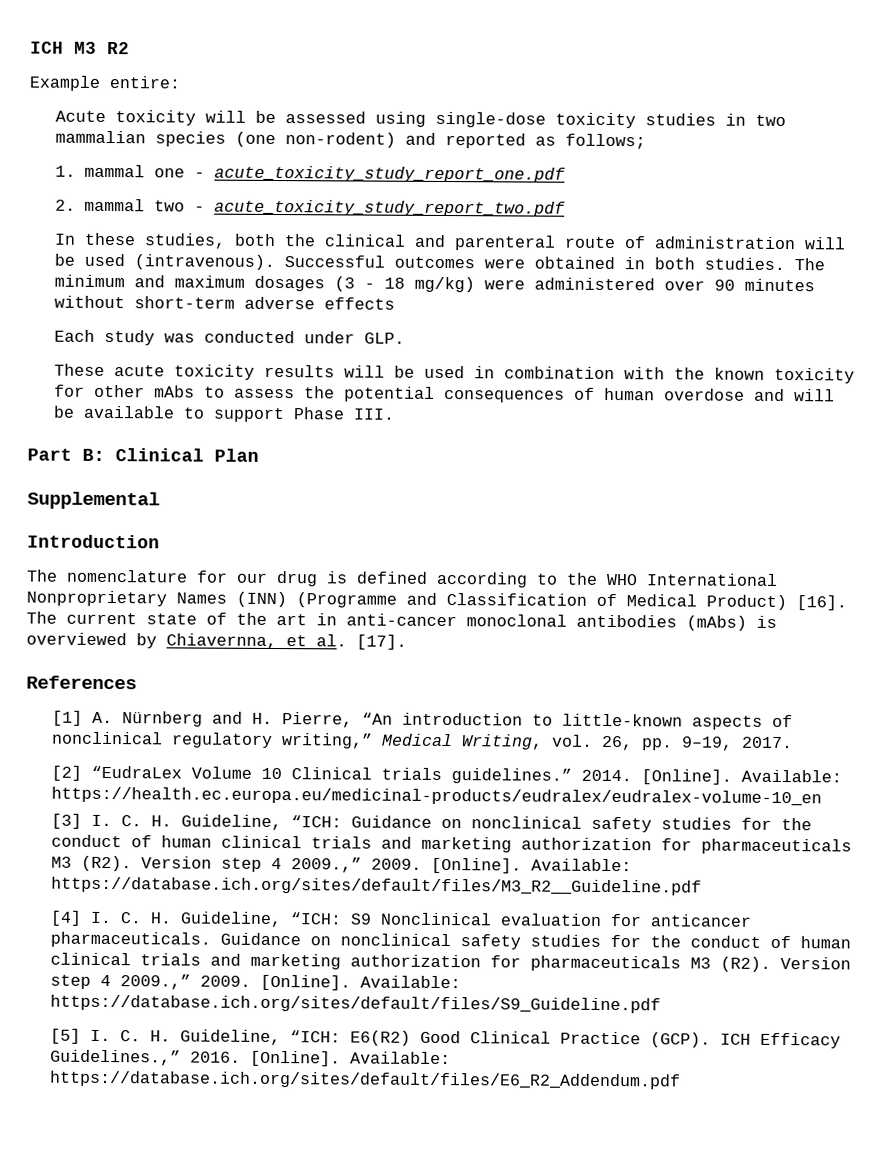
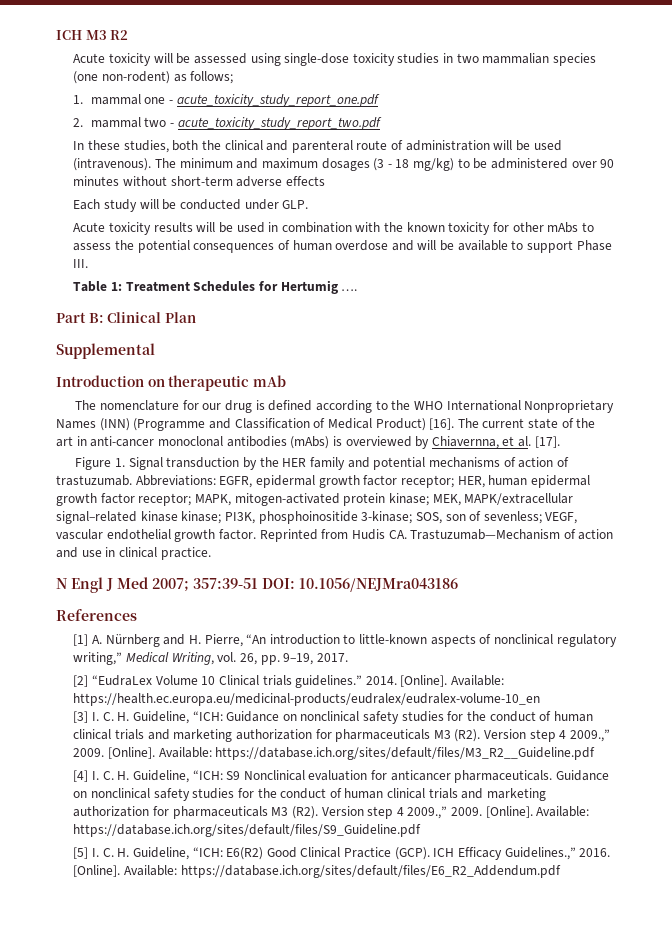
- Example entire:
- Acute toxicity will be assessed using single-dose toxicity studies in two mammalian species (one non-rodent) and reported as follows;
+ Acute toxicity will be assessed using single-dose toxicity studies in two mammalian species (one non-rodent) as follows;
- Successful outcomes were obtained in both studies.
- The minimum and maximum dosages (3 - 18 mg/kg) were administered over 90 minutes without short-term adverse effects
+ The minimum and maximum dosages (3 - 18 mg/kg) to be administered over 90 minutes without short-term adverse effects
- Each study was conducted under GLP.
+ Each study will be conducted under GLP.
- These acute toxicity results will be used in combination with the known toxicity for other mAbs to assess the potential consequences of human overdose and will be available to support Phase III.
+ Acute toxicity results will be used in combination with the known toxicity for other mAbs to assess the potential consequences of human overdose and will be available to support Phase III.
+ Table 1: Treatment Schedules for Hertumig ….
- Introduction
+ Introduction on therapeutic mAb
+ Figure 1. Signal transduction by the HER family and potential mechanisms of action of trastuzumab. Abbreviations: EGFR, epidermal growth factor receptor; HER, human epidermal growth factor receptor; MAPK, mitogen-activated protein kinase; MEK, MAPK/extracellular signal–related kinase kinase; PI3K, phosphoinositide 3-kinase; SOS, son of sevenless; VEGF, vascular endothelial growth factor. Reprinted from Hudis CA. Trastuzumab—Mechanism of action and use in clinical practice.
+ N Engl J Med 2007; 357:39-51 DOI: 10.1056/NEJMra043186

